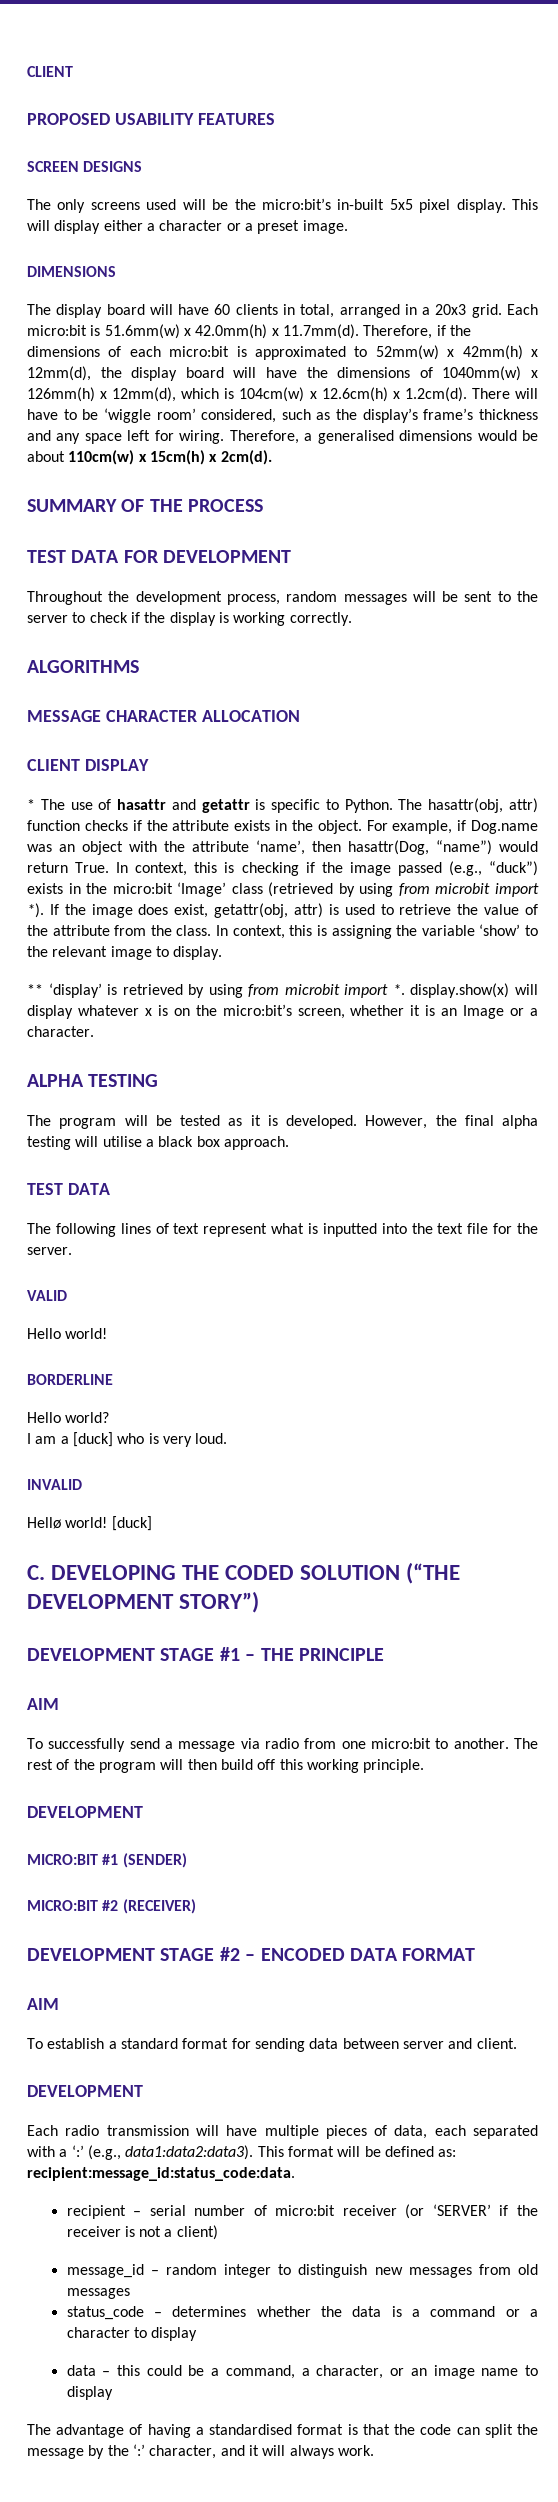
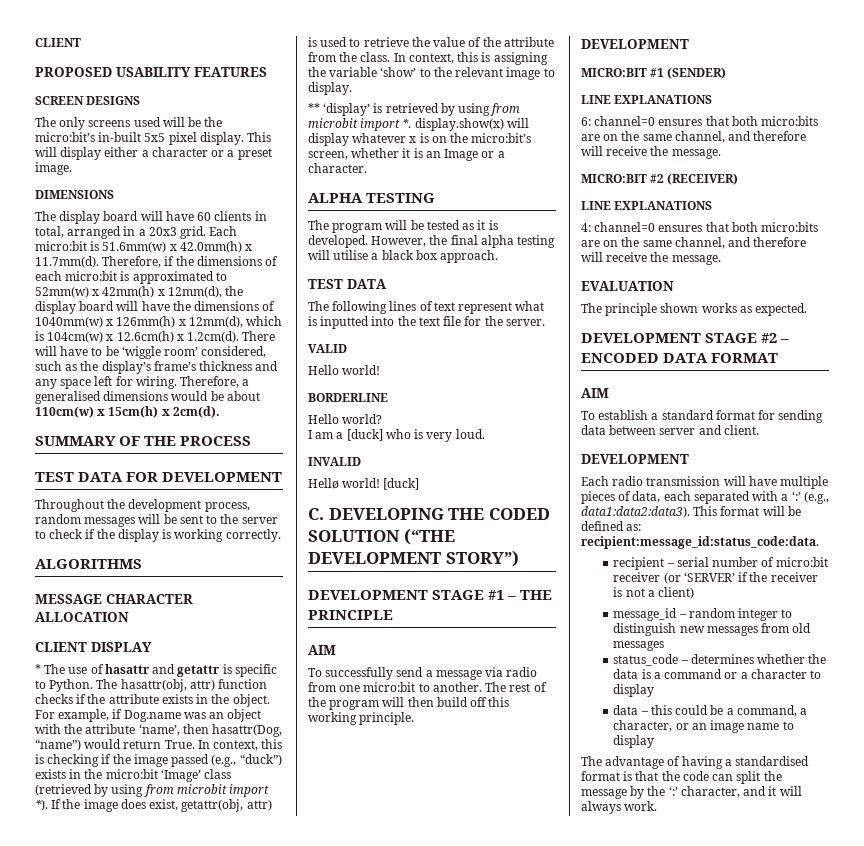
  MICRO:BIT #1 (SENDER)
+ LINE EXPLANATIONS
+ 6: channel=0 ensures that both micro:bits are on the same channel, and therefore will receive the message.
  MICRO:BIT #2 (RECEIVER)
+ LINE EXPLANATIONS
+ 4: channel=0 ensures that both micro:bits are on the same channel, and therefore will receive the message.
+ EVALUATION
+ The principle shown works as expected.

